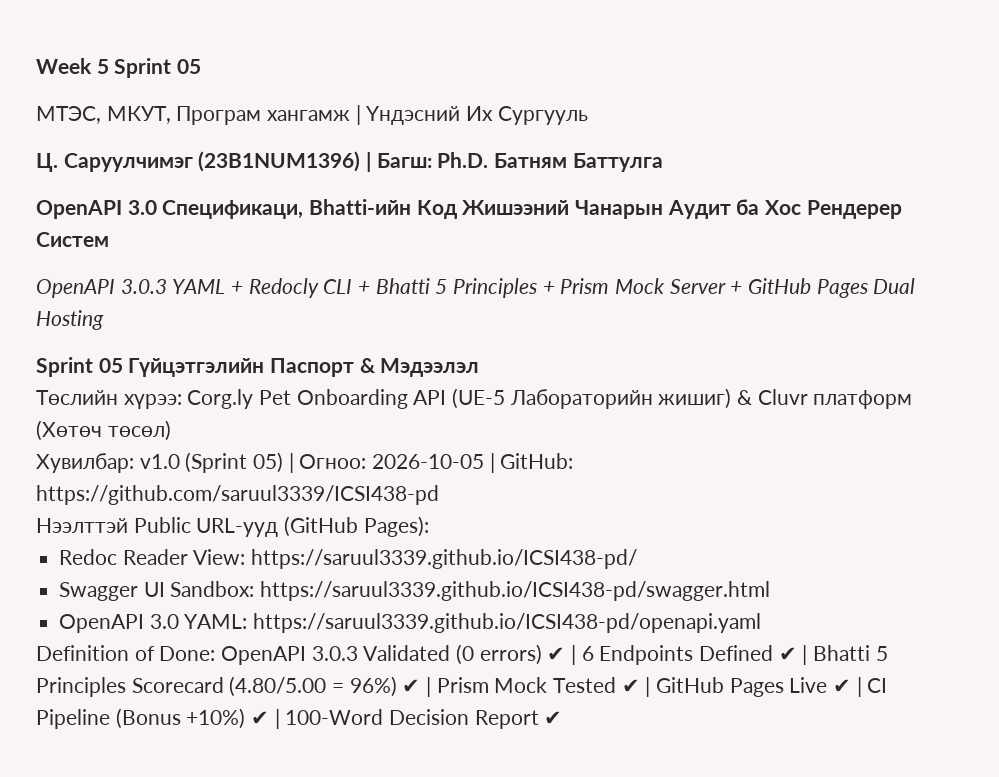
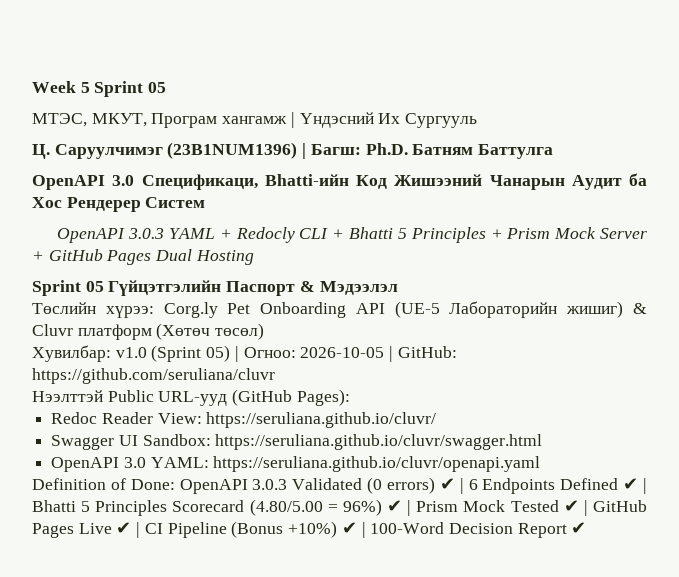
- Хувилбар: v1.0 (Sprint 05) | Огноо: 2026-10-05 | GitHub: https://github.com/saruul3339/ICSI438-pd
+ Хувилбар: v1.0 (Sprint 05) | Огноо: 2026-10-05 | GitHub: https://github.com/seruliana/cluvr
- Redoc Reader View: https://saruul3339.github.io/ICSI438-pd/
+ Redoc Reader View: https://seruliana.github.io/cluvr/
- Swagger UI Sandbox: https://saruul3339.github.io/ICSI438-pd/swagger.html
+ Swagger UI Sandbox: https://seruliana.github.io/cluvr/swagger.html
- OpenAPI 3.0 YAML: https://saruul3339.github.io/ICSI438-pd/openapi.yaml
+ OpenAPI 3.0 YAML: https://seruliana.github.io/cluvr/openapi.yaml

